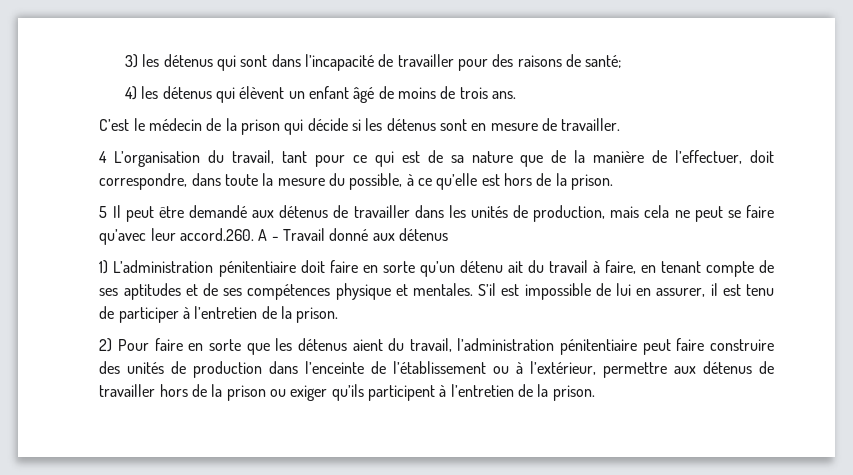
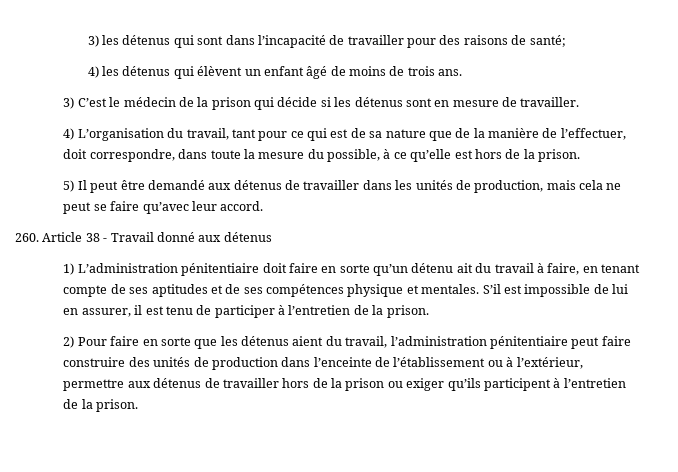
- C’est le médecin de la prison qui décide si les détenus sont en mesure de travailler.
+ 3) C’est le médecin de la prison qui décide si les détenus sont en mesure de travailler.
- 4 L’organisation du travail, tant pour ce qui est de sa nature que de la manière de l’effectuer, doit correspondre, dans toute la mesure du possible, à ce qu’elle est hors de la prison.
+ 4) L’organisation du travail, tant pour ce qui est de sa nature que de la manière de l’effectuer, doit correspondre, dans toute la mesure du possible, à ce qu’elle est hors de la prison.
- 5 Il peut être demandé aux détenus de travailler dans les unités de production, mais cela ne peut se faire qu’avec leur accord.260. A - Travail donné aux détenus
+ 5) Il peut être demandé aux détenus de travailler dans les unités de production, mais cela ne peut se faire qu’avec leur accord.
+ 260. Article 38 - Travail donné aux détenus

